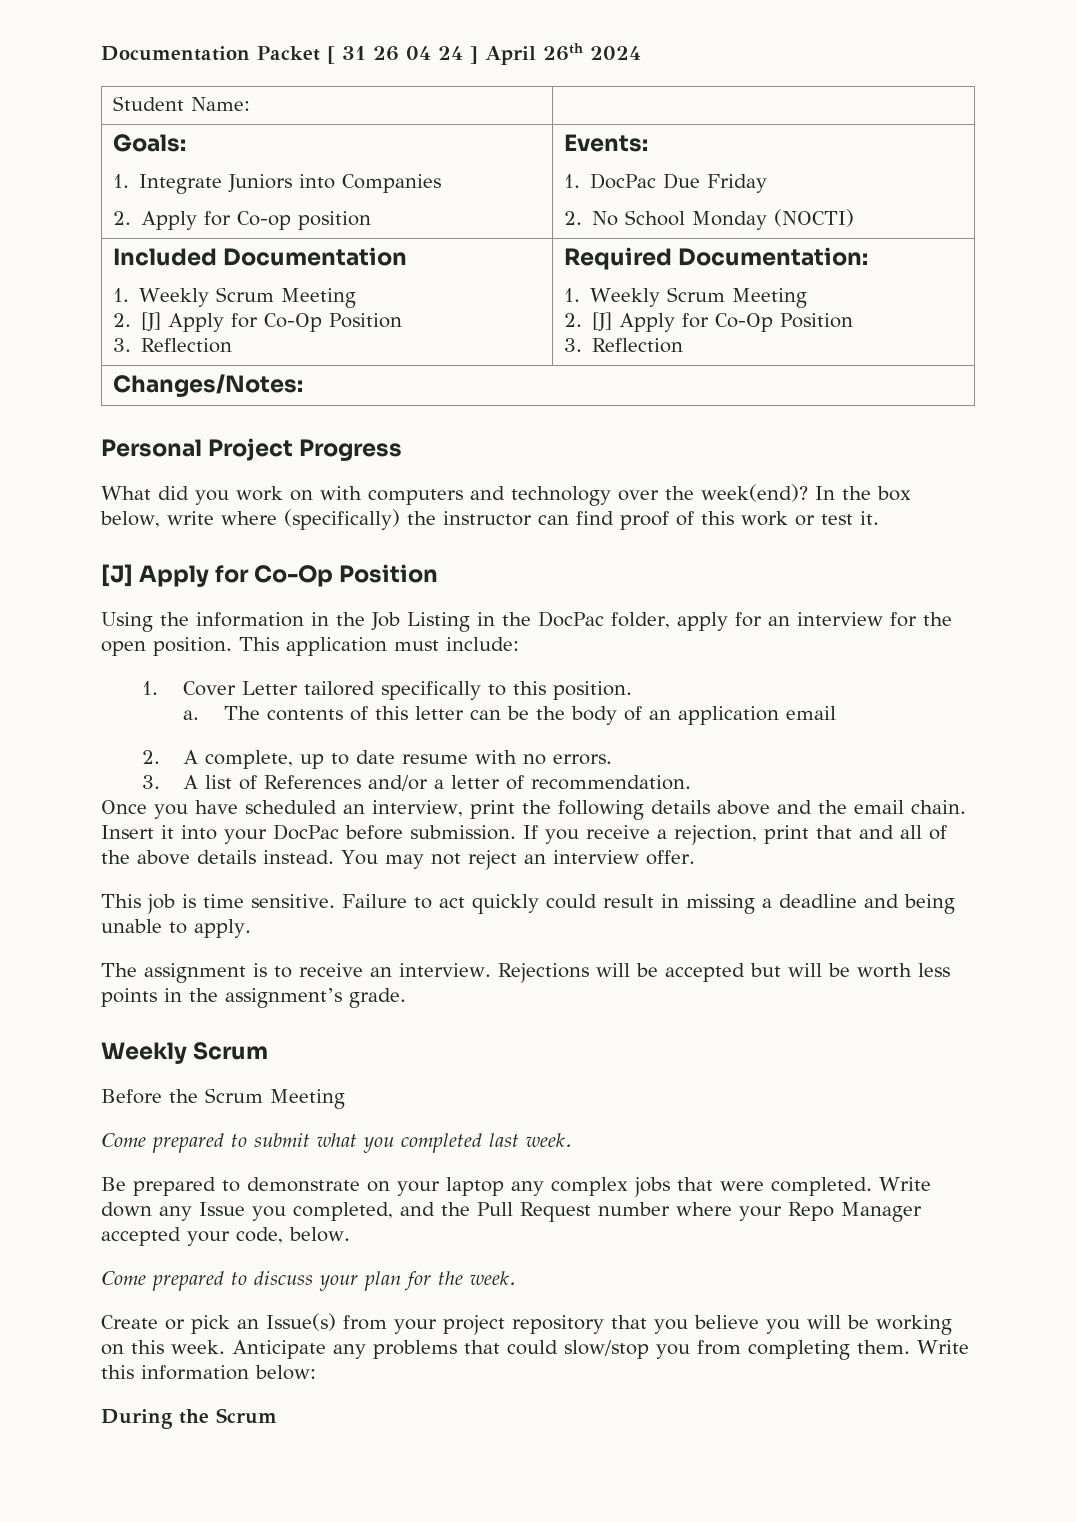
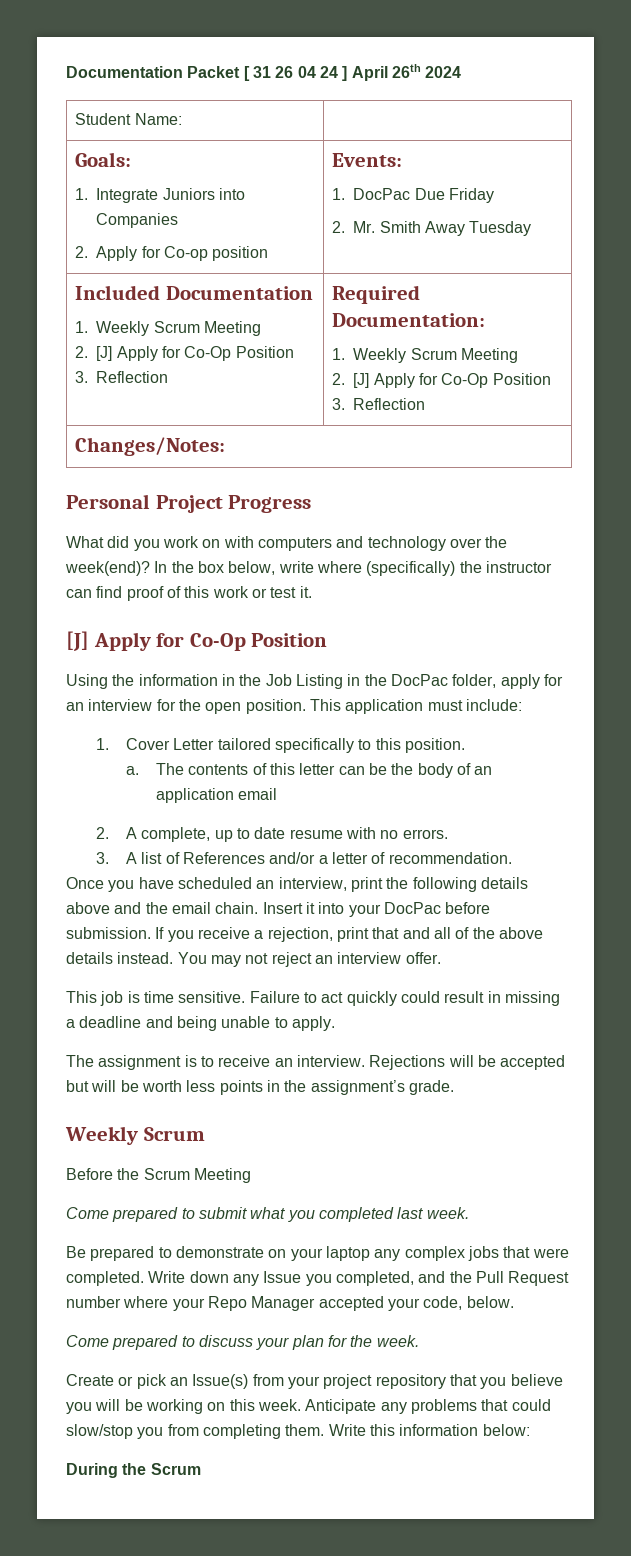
  Goals:
  1. Integrate Juniors into Companies
  2. Apply for Co-op position | Events:
  1. DocPac Due Friday
- 2. No School Monday (NOCTI)
+ 2. Mr. Smith Away Tuesday

